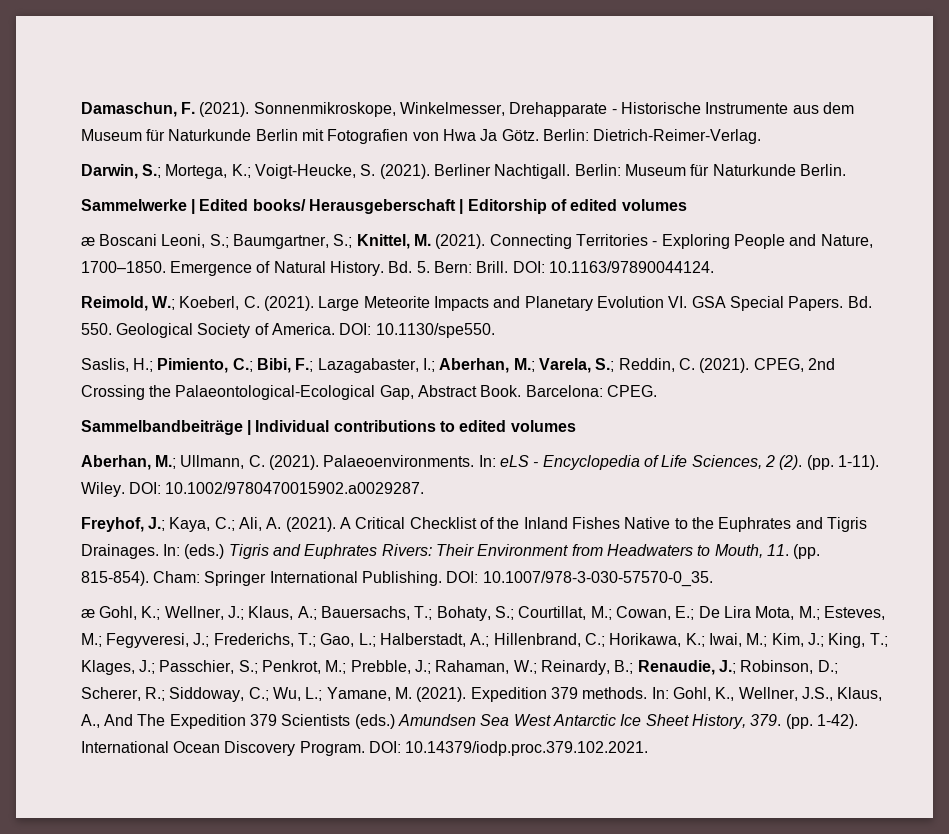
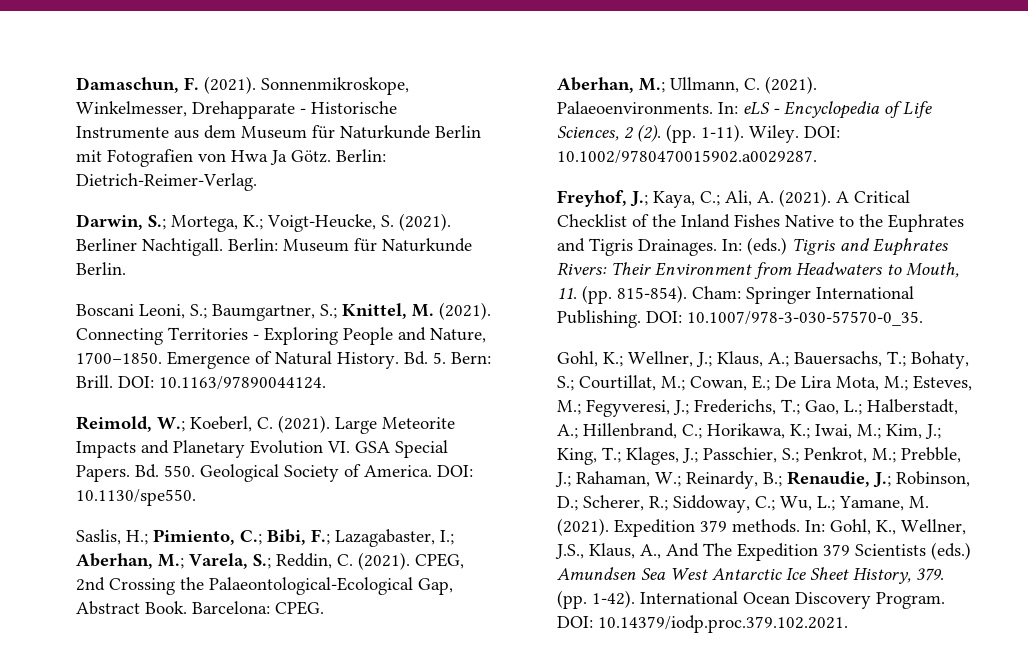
- Sammelwerke | Edited books/ Herausgeberschaft | Editorship of edited volumes
- æ Boscani Leoni, S.; Baumgartner, S.; Knittel, M. (2021).
+ Boscani Leoni, S.; Baumgartner, S.; Knittel, M. (2021).
- Sammelbandbeiträge | Individual contributions to edited volumes
- æ Gohl, K.;
+ Gohl, K.;

